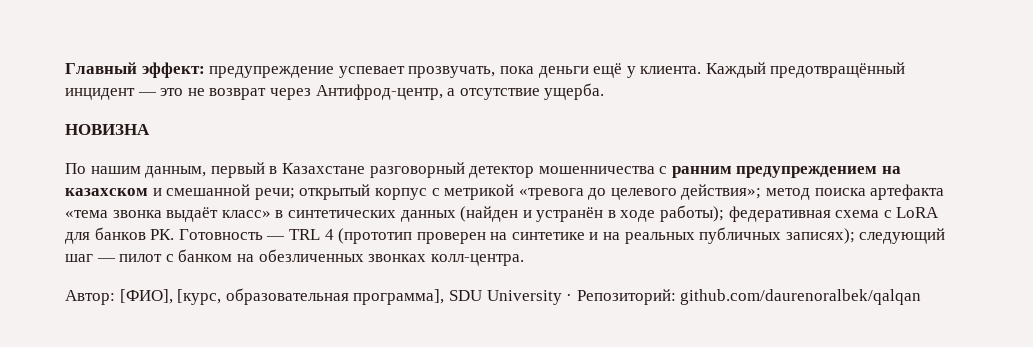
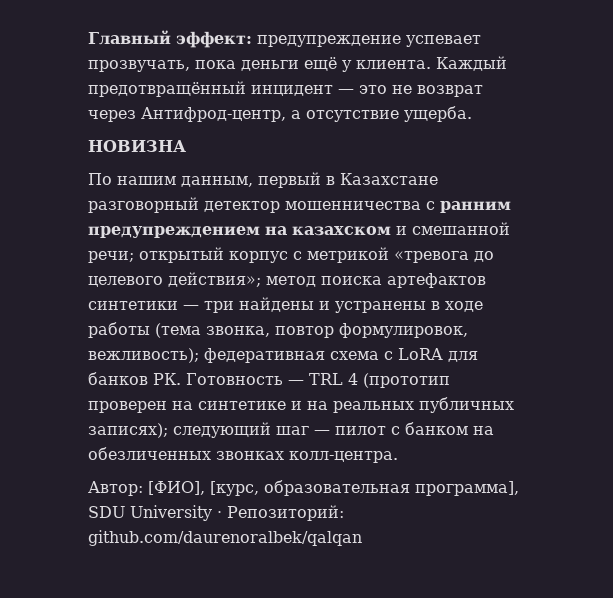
- По нашим данным, первый в Казахстане разговорный детектор мошенничества с ранним предупреждением на казахском и смешанной речи; открытый корпус с метрикой «тревога до целевого действия»; метод поиска артефакта «тема звонка выдаёт класс» в синтетических данных (найден и устранён в ходе работы); федеративная схема с LoRA для банков РК. Готовность — TRL 4 (прототип проверен на синтетике и на реальных публичных записях); следующий шаг — пилот с банком на обезличенных звонках колл-центра.
+ По нашим данным, первый в Казахстане разговорный детектор мошенничества с ранним предупреждением на казахском и смешанной речи; открытый корпус с метрикой «тревога до целевого действия»; метод поиска артефактов синтетики — три найдены и устранены в ходе работы (тема звонка, повтор формулировок, вежливость); федеративная схема с LoRA для банков РК. Готовность — TRL 4 (прототип проверен на синтетике и на реальных публичных записях); следующий шаг — пилот с банком на обезличенных звонках колл-центра.

